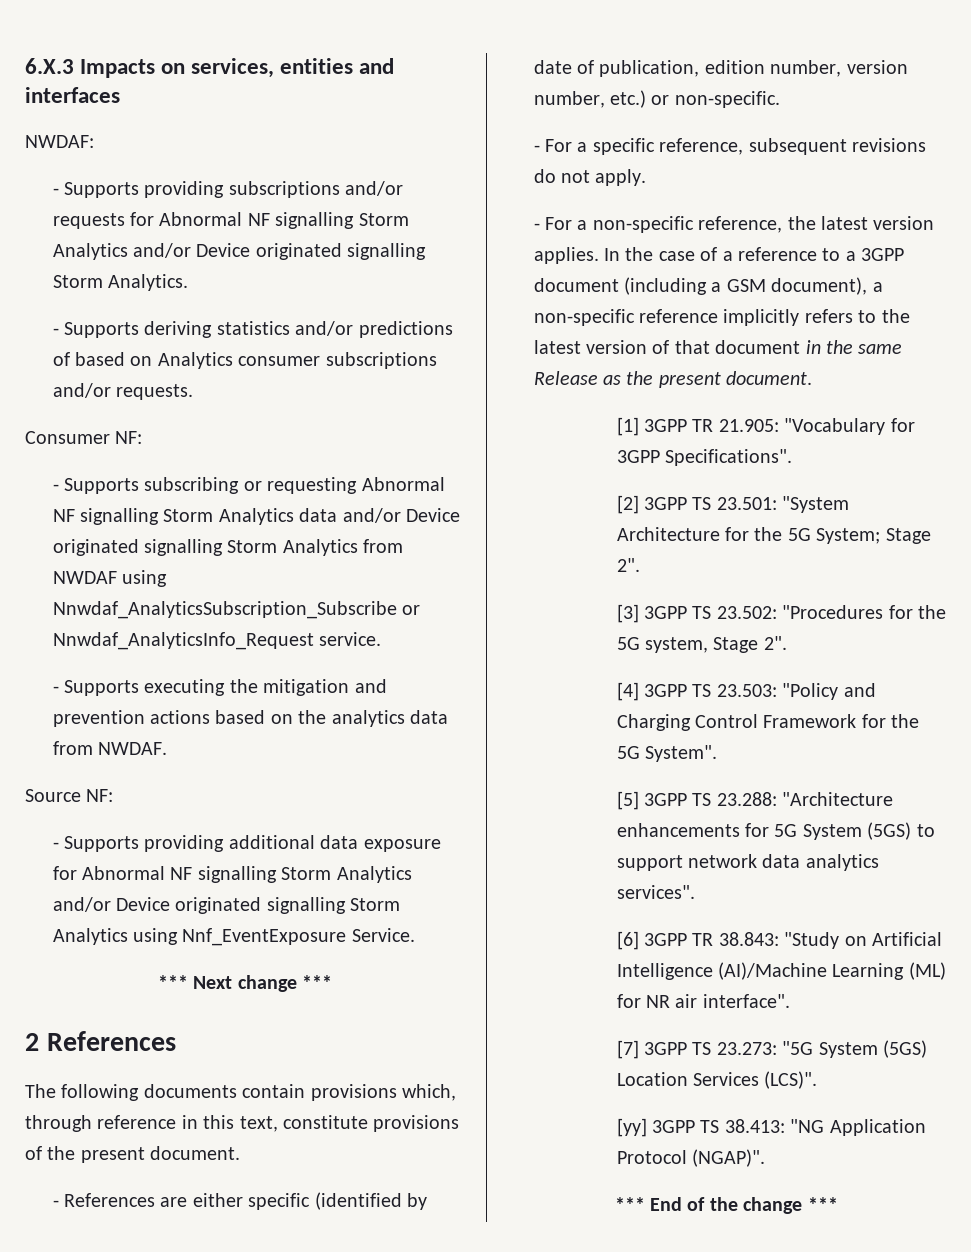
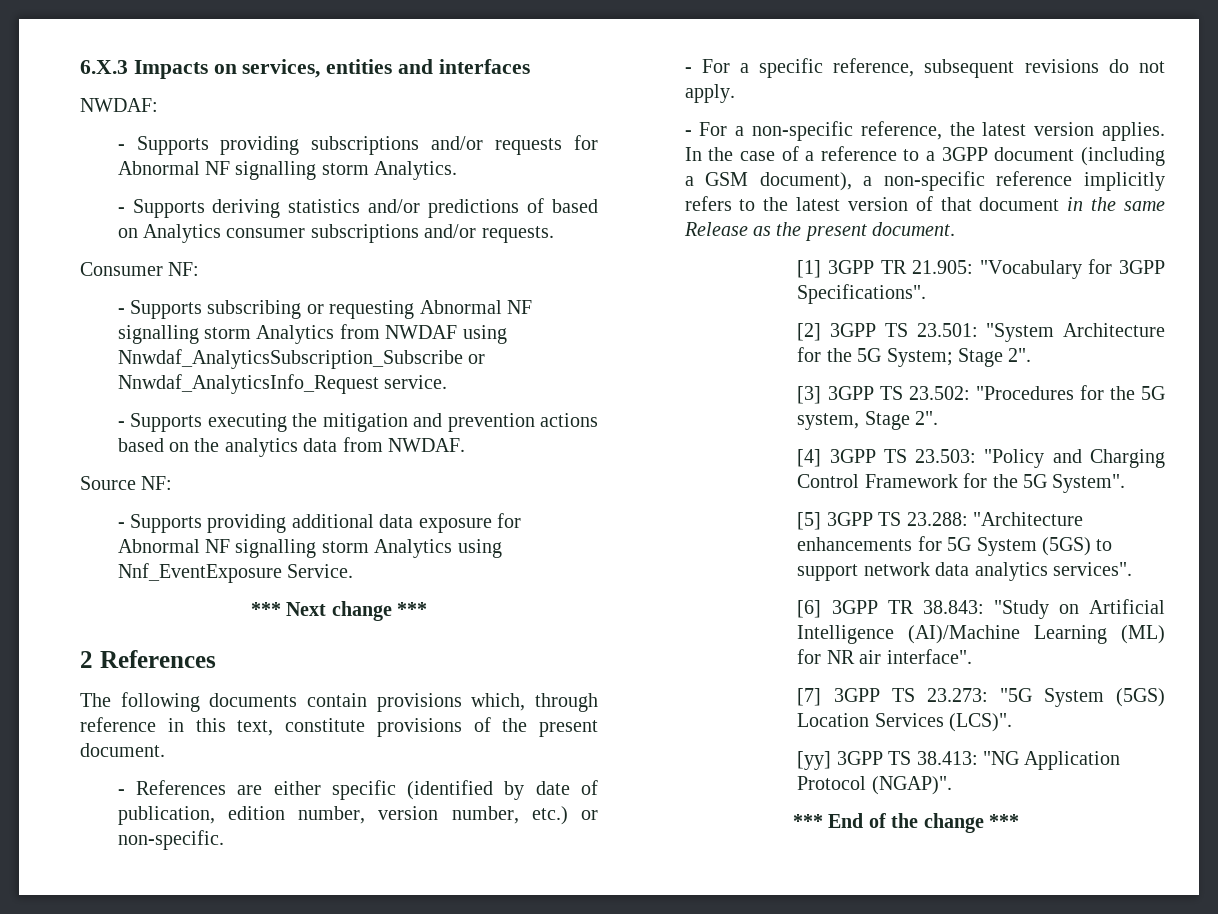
- - Supports providing subscriptions and/or requests for Abnormal NF signalling Storm Analytics and/or Device originated signalling Storm Analytics.
+ - Supports providing subscriptions and/or requests for Abnormal NF signalling storm Analytics.
- - Supports subscribing or requesting Abnormal NF signalling Storm Analytics data and/or Device originated signalling Storm Analytics from NWDAF using Nnwdaf_AnalyticsSubscription_Subscribe or Nnwdaf_AnalyticsInfo_Request service.
+ - Supports subscribing or requesting Abnormal NF signalling storm Analytics from NWDAF using Nnwdaf_AnalyticsSubscription_Subscribe or Nnwdaf_AnalyticsInfo_Request service.
- - Supports providing additional data exposure for Abnormal NF signalling Storm Analytics and/or Device originated signalling Storm Analytics using Nnf_EventExposure Service.
+ - Supports providing additional data exposure for Abnormal NF signalling storm Analytics using Nnf_EventExposure Service.

